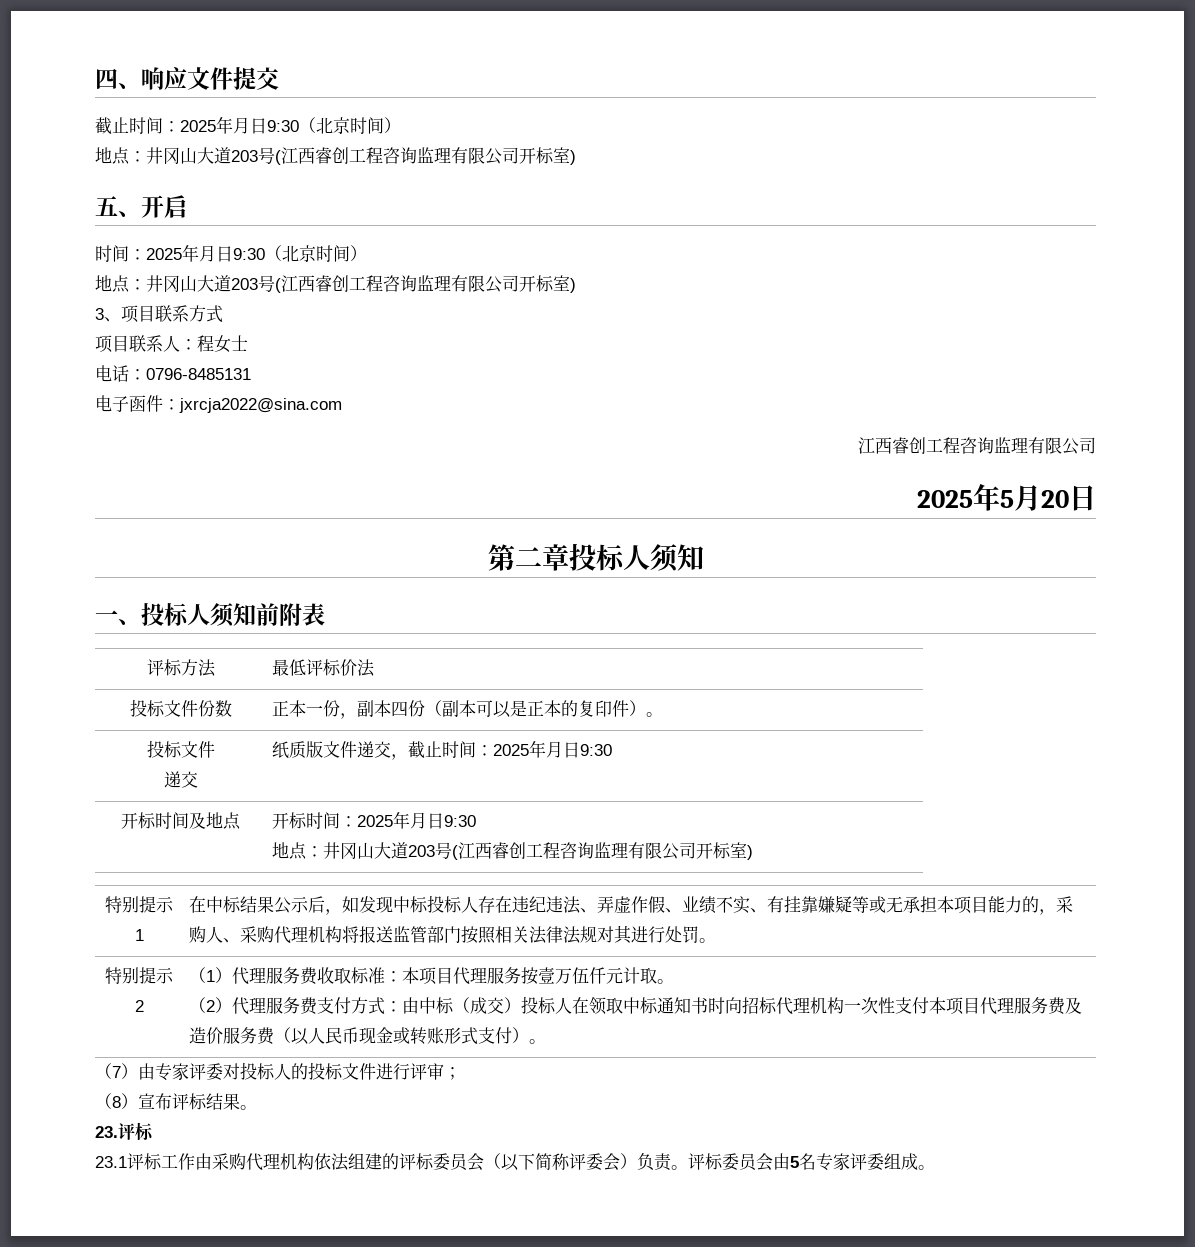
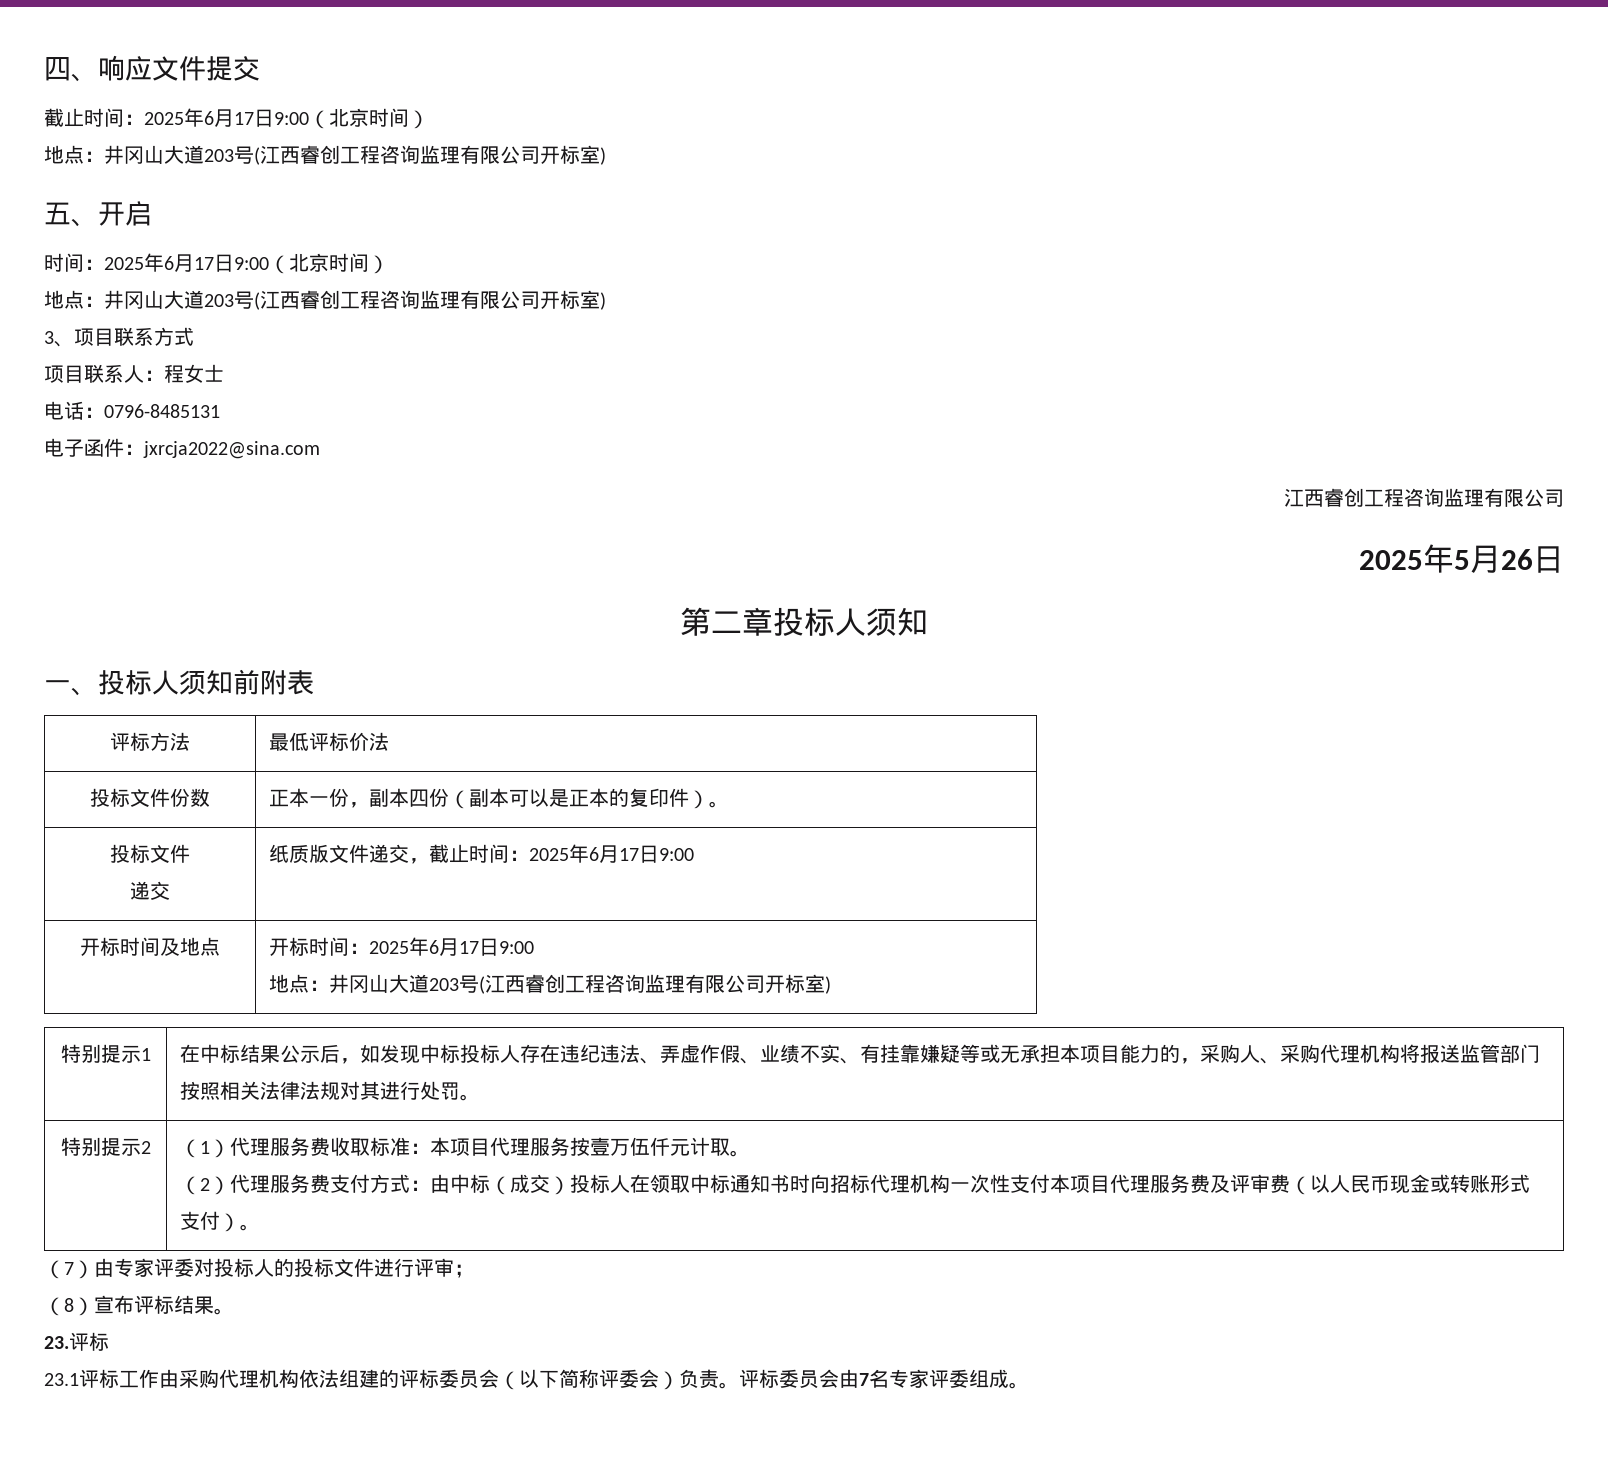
- 截止时间：2025年月日9:30（北京时间）
+ 截止时间：2025年6月17日9:00（北京时间）
  五、开启
- 时间：2025年月日9:30（北京时间）
+ 时间：2025年6月17日9:00（北京时间）
- 2025年5月20日
+ 2025年5月26日
  投标文件份数 | 正本一份，副本四份（副本可以是正本的复印件）。
  投标文件
- 递交 | 纸质版文件递交，截止时间：2025年月日9:30
+ 递交 | 纸质版文件递交，截止时间：2025年6月17日9:00
- 开标时间及地点 | 开标时间：2025年月日9:30
+ 开标时间及地点 | 开标时间：2025年6月17日9:00
- （2）代理服务费支付方式：由中标（成交）投标人在领取中标通知书时向招标代理机构一次性支付本项目代理服务费及造价服务费（以人民币现金或转账形式支付）。
+ （2）代理服务费支付方式：由中标（成交）投标人在领取中标通知书时向招标代理机构一次性支付本项目代理服务费及评审费（以人民币现金或转账形式支付）。
- 评标委员会由5名专家评委组成。
+ 评标委员会由7名专家评委组成。

